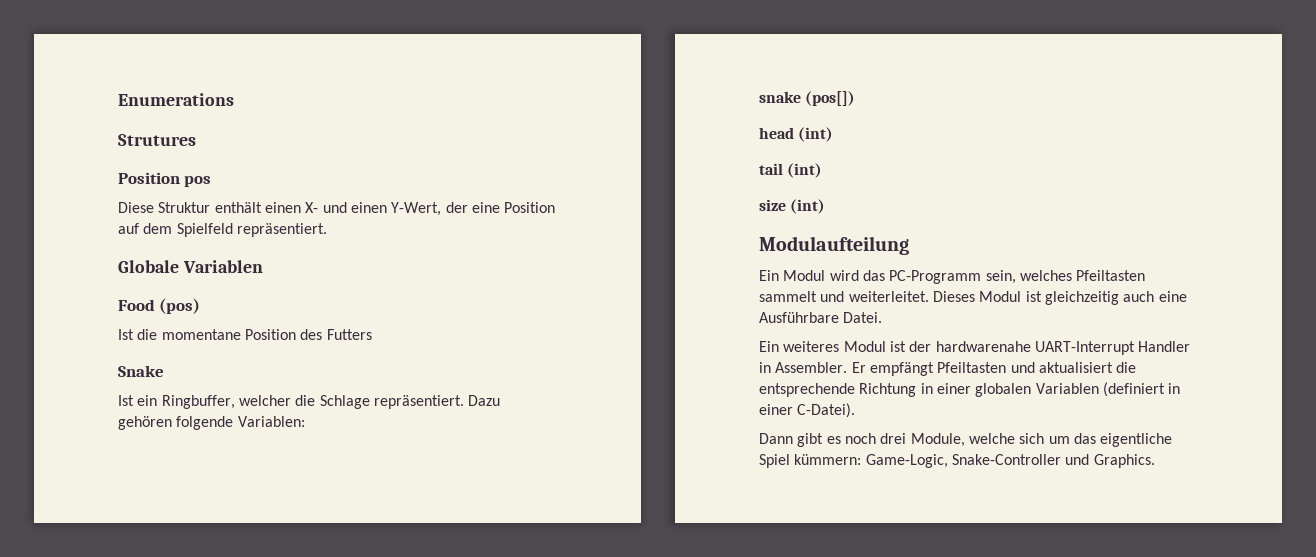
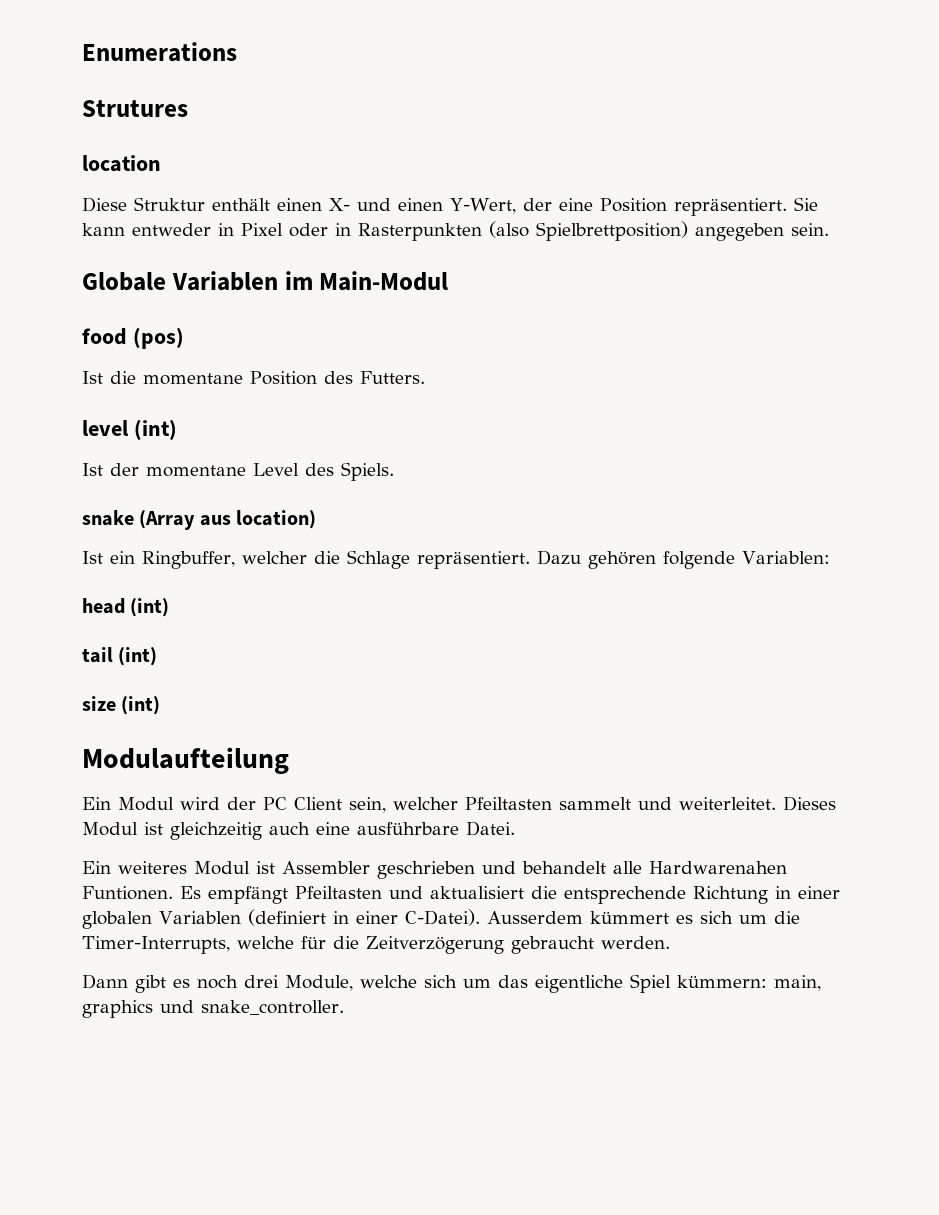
- Position pos
+ location
- Diese Struktur enthält einen X- und einen Y-Wert, der eine Position auf dem Spielfeld repräsentiert.
+ Diese Struktur enthält einen X- und einen Y-Wert, der eine Position repräsentiert. Sie kann entweder in Pixel oder in Rasterpunkten (also Spielbrettposition) angegeben sein.
- Globale Variablen
- Food (pos)
+ Globale Variablen im Main-Modul
+ food (pos)
- Ist die momentane Position des Futters
- Snake
+ Ist die momentane Position des Futters.
+ level (int)
+ Ist der momentane Level des Spiels.
+ snake (Array aus location)
- snake (pos[])
- Ein Modul wird das PC-Programm sein, welches Pfeiltasten sammelt und weiterleitet.
+ Ein Modul wird der PC Client sein, welcher Pfeiltasten sammelt und weiterleitet.
- Dieses Modul ist gleichzeitig auch eine Ausführbare Datei.
+ Dieses Modul ist gleichzeitig auch eine ausführbare Datei.
- Ein weiteres Modul ist der hardwarenahe UART-Interrupt Handler in Assembler. Er empfängt Pfeiltasten und aktualisiert die entsprechende Richtung in einer globalen Variablen (definiert in einer C-Datei).
+ Ein weiteres Modul ist Assembler geschrieben und behandelt alle Hardwarenahen Funtionen. Es empfängt Pfeiltasten und aktualisiert die entsprechende Richtung in einer globalen Variablen (definiert in einer C-Datei). Ausserdem kümmert es sich um die Timer-Interrupts, welche für die Zeitverzögerung gebraucht werden.
- Dann gibt es noch drei Module, welche sich um das eigentliche Spiel kümmern: Game-Logic, Snake-Controller und Graphics.
+ Dann gibt es noch drei Module, welche sich um das eigentliche Spiel kümmern: main, graphics und snake_controller.

